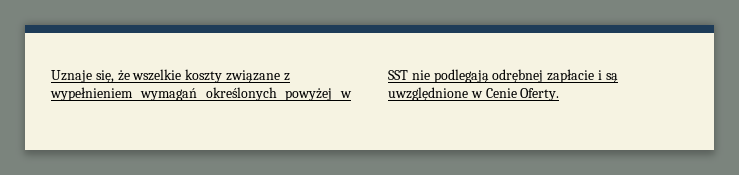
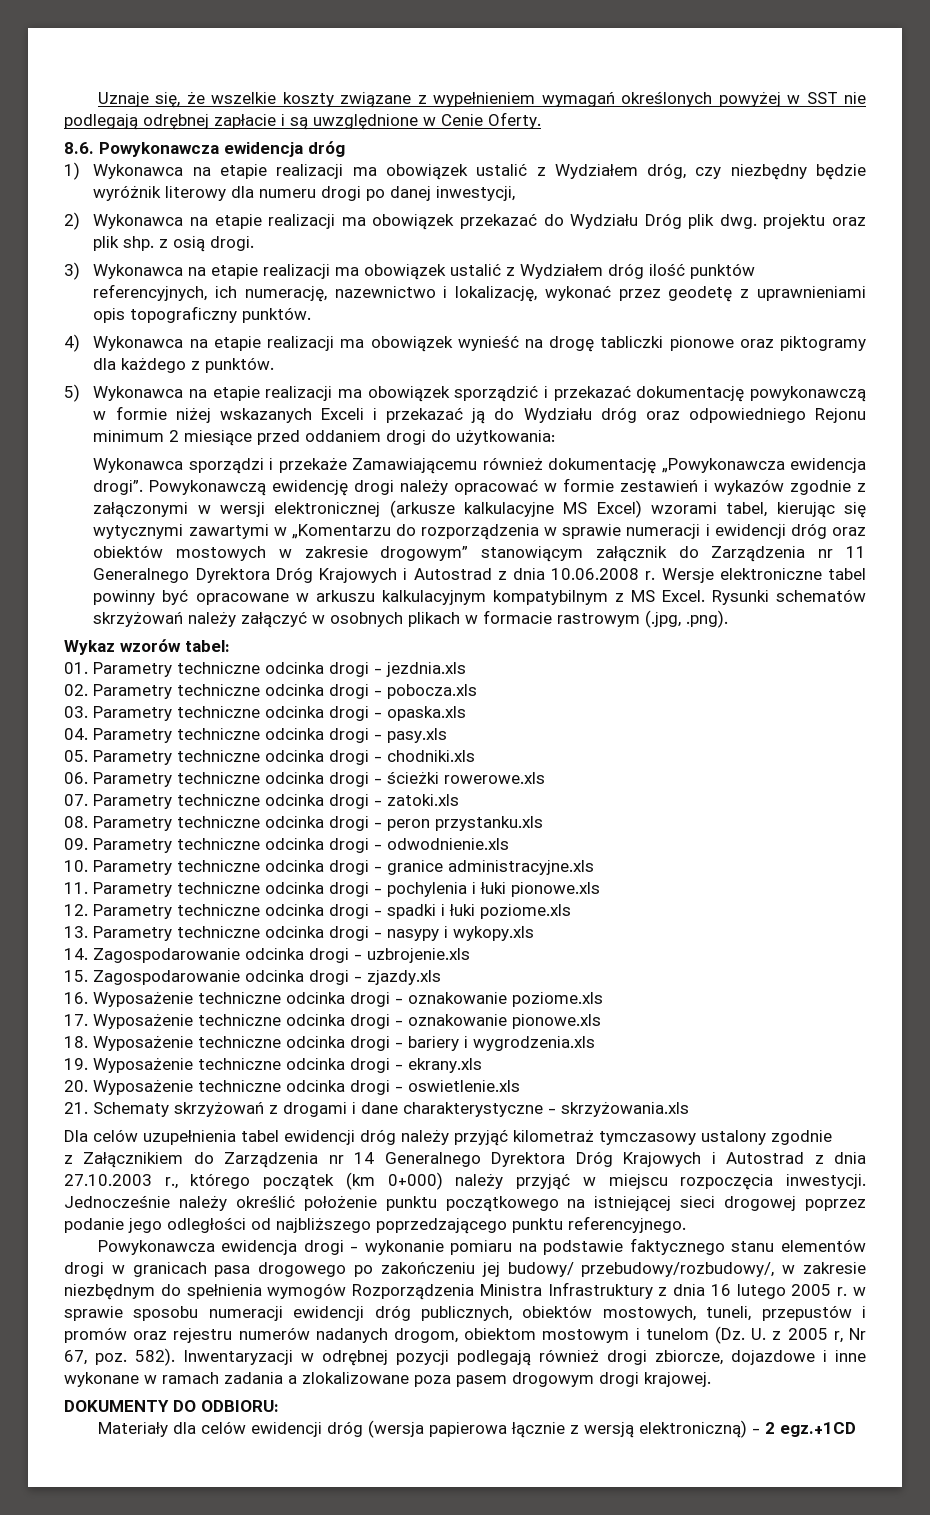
+ 8.6. Powykonawcza ewidencja dróg
+ 1) Wykonawca na etapie realizacji ma obowiązek ustalić z Wydziałem dróg, czy niezbędny będzie wyróżnik literowy dla numeru drogi po danej inwestycji,
+ 2) Wykonawca na etapie realizacji ma obowiązek przekazać do Wydziału Dróg plik dwg. projektu oraz plik shp. z osią drogi.
+ 3) Wykonawca na etapie realizacji ma obowiązek ustalić z Wydziałem dróg ilość punktów referencyjnych, ich numerację, nazewnictwo i lokalizację, wykonać przez geodetę z uprawnieniami opis topograficzny punktów.
+ 4) Wykonawca na etapie realizacji ma obowiązek wynieść na drogę tabliczki pionowe oraz piktogramy dla każdego z punktów.
+ 5) Wykonawca na etapie realizacji ma obowiązek sporządzić i przekazać dokumentację powykonawczą w formie niżej wskazanych Exceli i przekazać ją do Wydziału dróg oraz odpowiedniego Rejonu minimum 2 miesiące przed oddaniem drogi do użytkowania:
+ Wykonawca sporządzi i przekaże Zamawiającemu również dokumentację „Powykonawcza ewidencja drogi”. Powykonawczą ewidencję drogi należy opracować w formie zestawień i wykazów zgodnie z załączonymi w wersji elektronicznej (arkusze kalkulacyjne MS Excel) wzorami tabel, kierując się wytycznymi zawartymi w „Komentarzu do rozporządzenia w sprawie numeracji i ewidencji dróg oraz obiektów mostowych w zakresie drogowym” stanowiącym załącznik do Zarządzenia nr 11 Generalnego Dyrektora Dróg Krajowych i Autostrad z dnia 10.06.2008 r. Wersje elektroniczne tabel powinny być opracowane w arkuszu kalkulacyjnym kompatybilnym z MS Excel. Rysunki schematów skrzyżowań należy załączyć w osobnych plikach w formacie rastrowym (.jpg, .png).
+ Wykaz wzorów tabel:
+ 01. Parametry techniczne odcinka drogi - jezdnia.xls
+ 02. Parametry techniczne odcinka drogi - pobocza.xls
+ 03. Parametry techniczne odcinka drogi - opaska.xls
+ 04. Parametry techniczne odcinka drogi - pasy.xls
+ 05. Parametry techniczne odcinka drogi - chodniki.xls
+ 06. Parametry techniczne odcinka drogi - ścieżki rowerowe.xls
+ 07. Parametry techniczne odcinka drogi - zatoki.xls
+ 08. Parametry techniczne odcinka drogi - peron przystanku.xls
+ 09. Parametry techniczne odcinka drogi - odwodnienie.xls
+ 10. Parametry techniczne odcinka drogi - granice administracyjne.xls
+ 11. Parametry techniczne odcinka drogi - pochylenia i łuki pionowe.xls
+ 12. Parametry techniczne odcinka drogi - spadki i łuki poziome.xls
+ 13. Parametry techniczne odcinka drogi - nasypy i wykopy.xls
+ 14. Zagospodarowanie odcinka drogi - uzbrojenie.xls
+ 15. Zagospodarowanie odcinka drogi - zjazdy.xls
+ 16. Wyposażenie techniczne odcinka drogi - oznakowanie poziome.xls
+ 17. Wyposażenie techniczne odcinka drogi - oznakowanie pionowe.xls
+ 18. Wyposażenie techniczne odcinka drogi - bariery i wygrodzenia.xls
+ 19. Wyposażenie techniczne odcinka drogi - ekrany.xls
+ 20. Wyposażenie techniczne odcinka drogi - oswietlenie.xls
+ 21. Schematy skrzyżowań z drogami i dane charakterystyczne - skrzyżowania.xls
+ Dla celów uzupełnienia tabel ewidencji dróg należy przyjąć kilometraż tymczasowy ustalony zgodnie
+ z Załącznikiem do Zarządzenia nr 14 Generalnego Dyrektora Dróg Krajowych i Autostrad z dnia 27.10.2003 r., którego początek (km 0+000) należy przyjąć w miejscu rozpoczęcia inwestycji. Jednocześnie należy określić położenie punktu początkowego na istniejącej sieci drogowej poprzez podanie jego odległości od najbliższego poprzedzającego punktu referencyjnego.
+ Powykonawcza ewidencja drogi - wykonanie pomiaru na podstawie faktycznego stanu elementów drogi w granicach pasa drogowego po zakończeniu jej budowy/ przebudowy/rozbudowy/, w zakresie niezbędnym do spełnienia wymogów Rozporządzenia Ministra Infrastruktury z dnia 16 lutego 2005 r. w sprawie sposobu numeracji ewidencji dróg publicznych, obiektów mostowych, tuneli, przepustów i promów oraz rejestru numerów nadanych drogom, obiektom mostowym i tunelom (Dz. U. z 2005 r, Nr 67, poz. 582). Inwentaryzacji w odrębnej pozycji podlegają również drogi zbiorcze, dojazdowe i inne wykonane w ramach zadania a zlokalizowane poza pasem drogowym drogi krajowej.
+ DOKUMENTY DO ODBIORU:
+ Materiały dla celów ewidencji dróg (wersja papierowa łącznie z wersją elektroniczną) - 2 egz.+1CD

